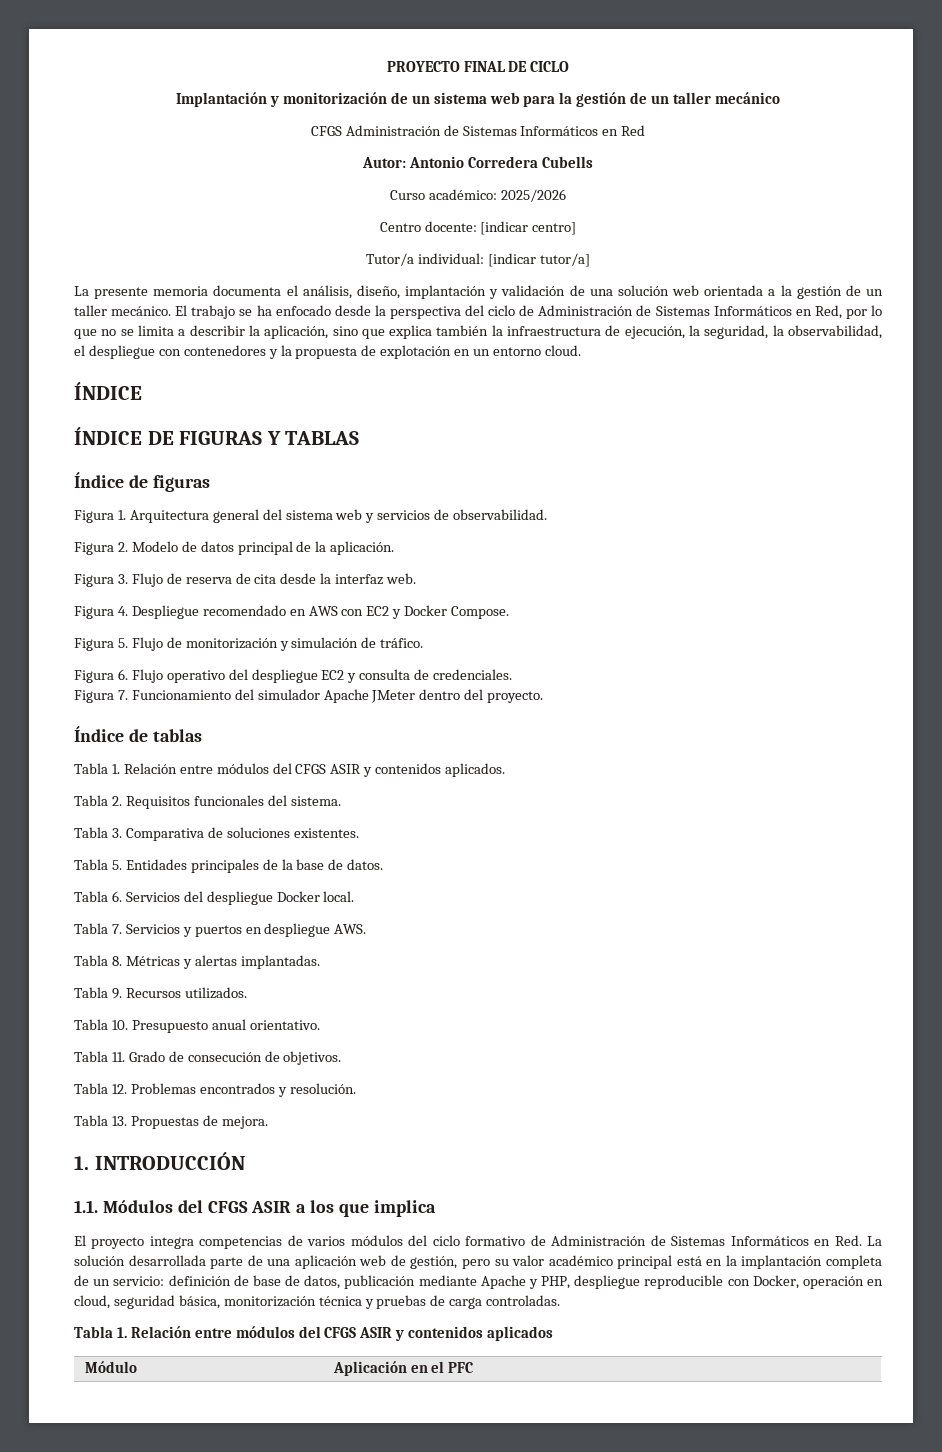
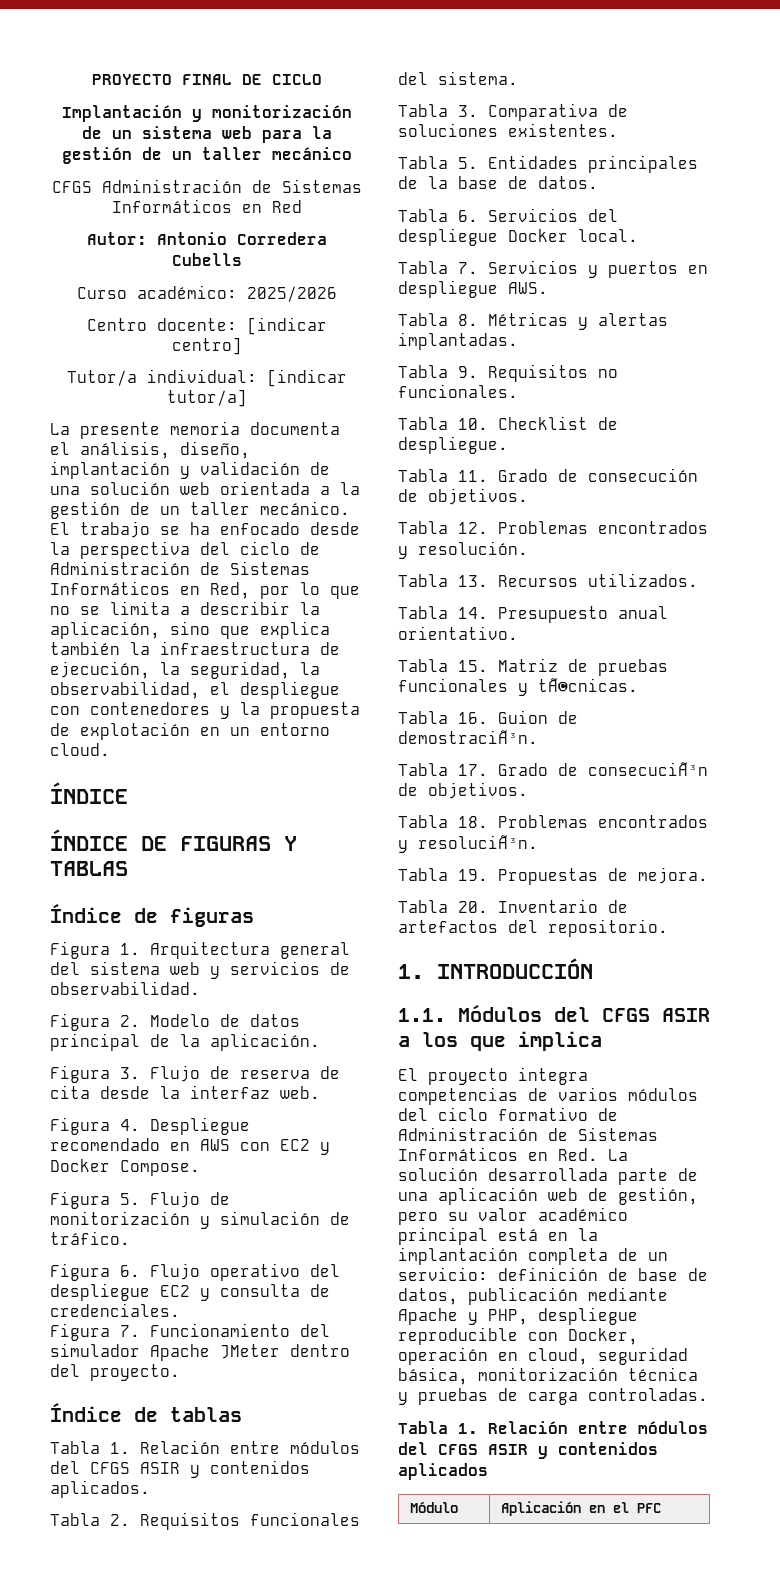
- Tabla 9. Recursos utilizados.
+ Tabla 9. Requisitos no funcionales.
- Tabla 10. Presupuesto anual orientativo.
+ Tabla 10. Checklist de despliegue.
- Tabla 13. Propuestas de mejora.
+ Tabla 13. Recursos utilizados.
+ Tabla 14. Presupuesto anual orientativo.
+ Tabla 15. Matriz de pruebas funcionales y tÃ©cnicas.
+ Tabla 16. Guion de demostraciÃ³n.
+ Tabla 17. Grado de consecuciÃ³n de objetivos.
+ Tabla 18. Problemas encontrados y resoluciÃ³n.
+ Tabla 19. Propuestas de mejora.
+ Tabla 20. Inventario de artefactos del repositorio.

